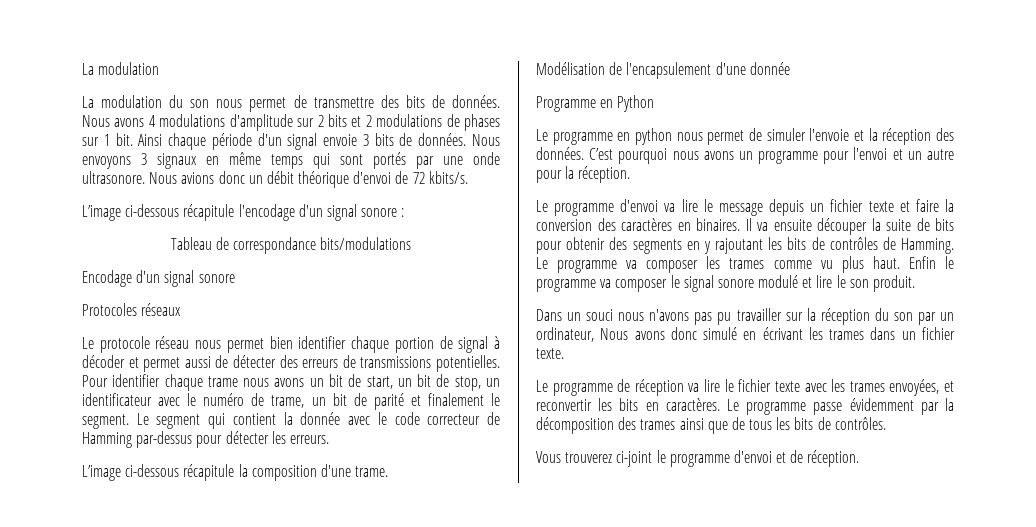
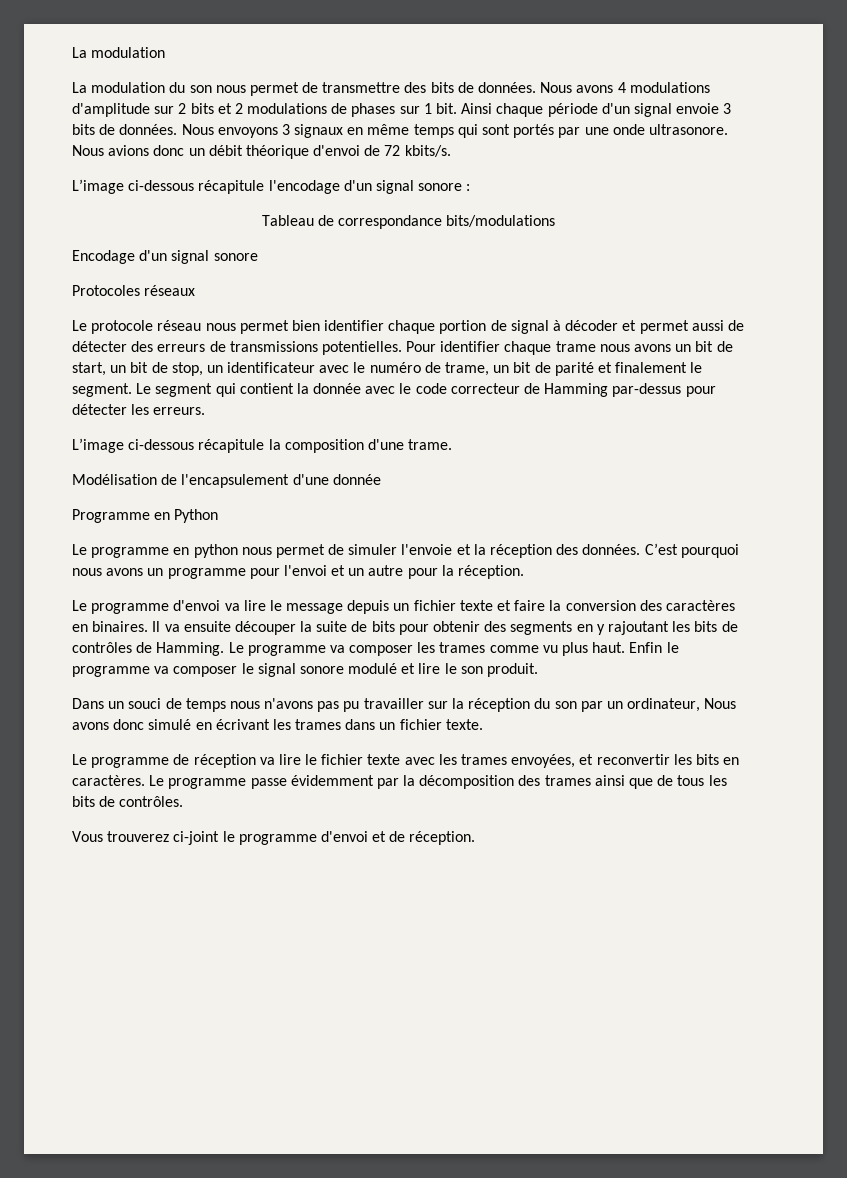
- Dans un souci nous n'avons pas pu travailler sur la réception du son par un ordinateur, Nous avons donc simulé en écrivant les trames dans un fichier texte.
+ Dans un souci de temps nous n'avons pas pu travailler sur la réception du son par un ordinateur, Nous avons donc simulé en écrivant les trames dans un fichier texte.

